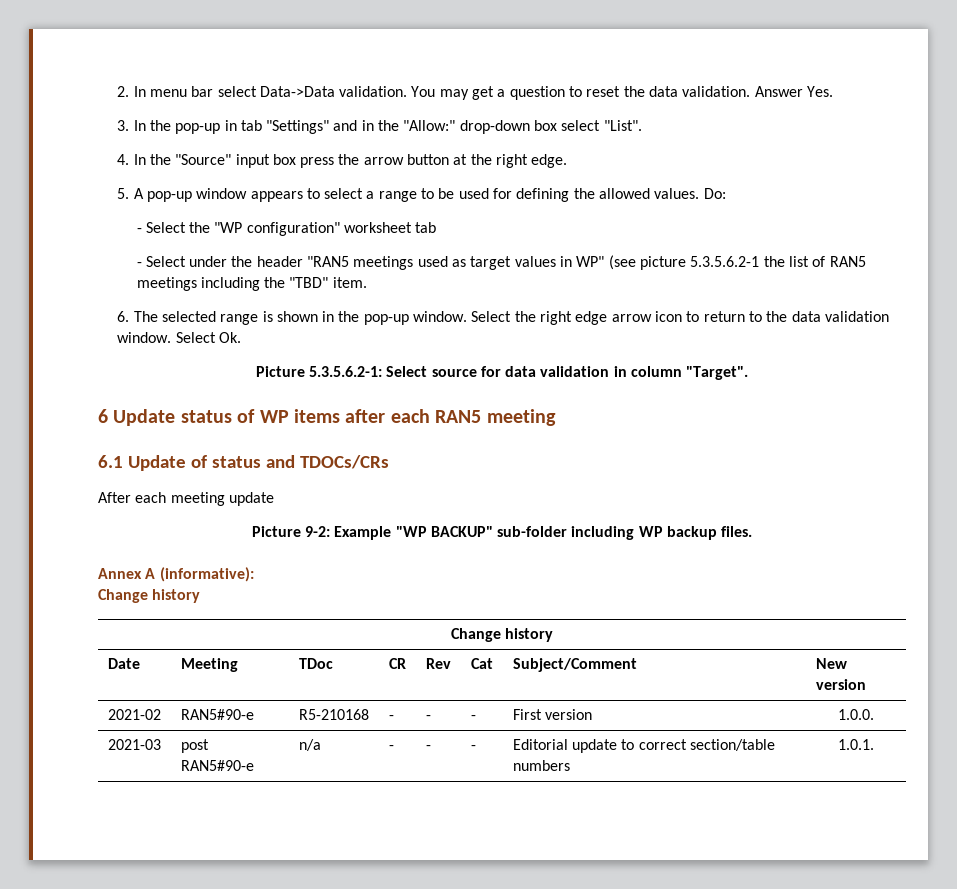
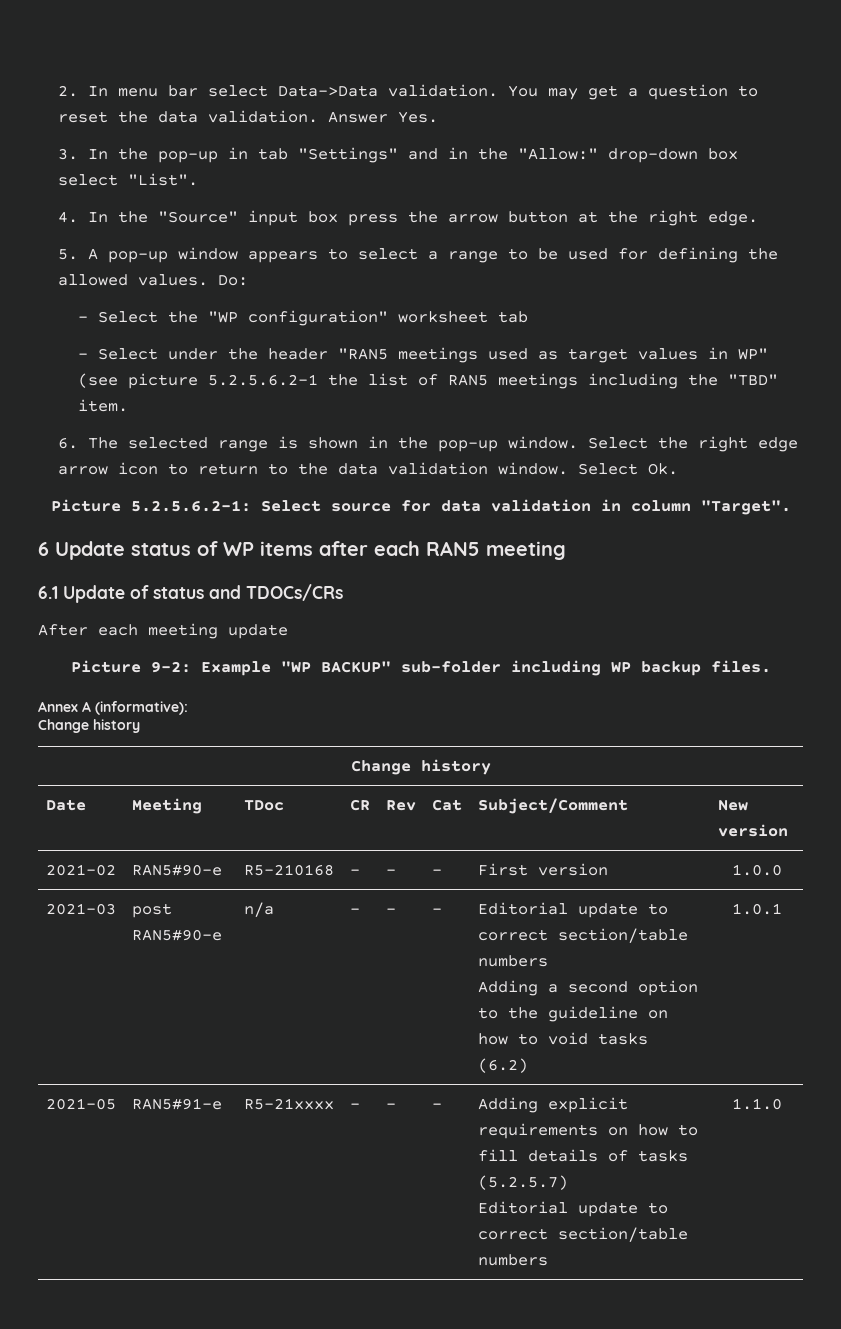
- - Select under the header "RAN5 meetings used as target values in WP" (see picture 5.3.5.6.2-1 the list of RAN5 meetings including the "TBD" item.
+ - Select under the header "RAN5 meetings used as target values in WP" (see picture 5.2.5.6.2-1 the list of RAN5 meetings including the "TBD" item.
- Picture 5.3.5.6.2-1: Select source for data validation in column "Target".
+ Picture 5.2.5.6.2-1: Select source for data validation in column "Target".
- 2021-02 | RAN5#90-e | R5-210168 | - | - | - | First version | 1.0.0.
+ 2021-02 | RAN5#90-e | R5-210168 | - | - | - | First version | 1.0.0
- 2021-03 | post RAN5#90-e | n/a | - | - | - | Editorial update to correct section/table numbers | 1.0.1.
+ 2021-03 | post RAN5#90-e | n/a | - | - | - | Editorial update to correct section/table numbers
+ Adding a second option to the guideline on how to void tasks (6.2) | 1.0.1
+ 2021-05 | RAN5#91-e | R5-21xxxx | - | - | - | Adding explicit requirements on how to fill details of tasks (5.2.5.7)
+ Editorial update to correct section/table numbers | 1.1.0

